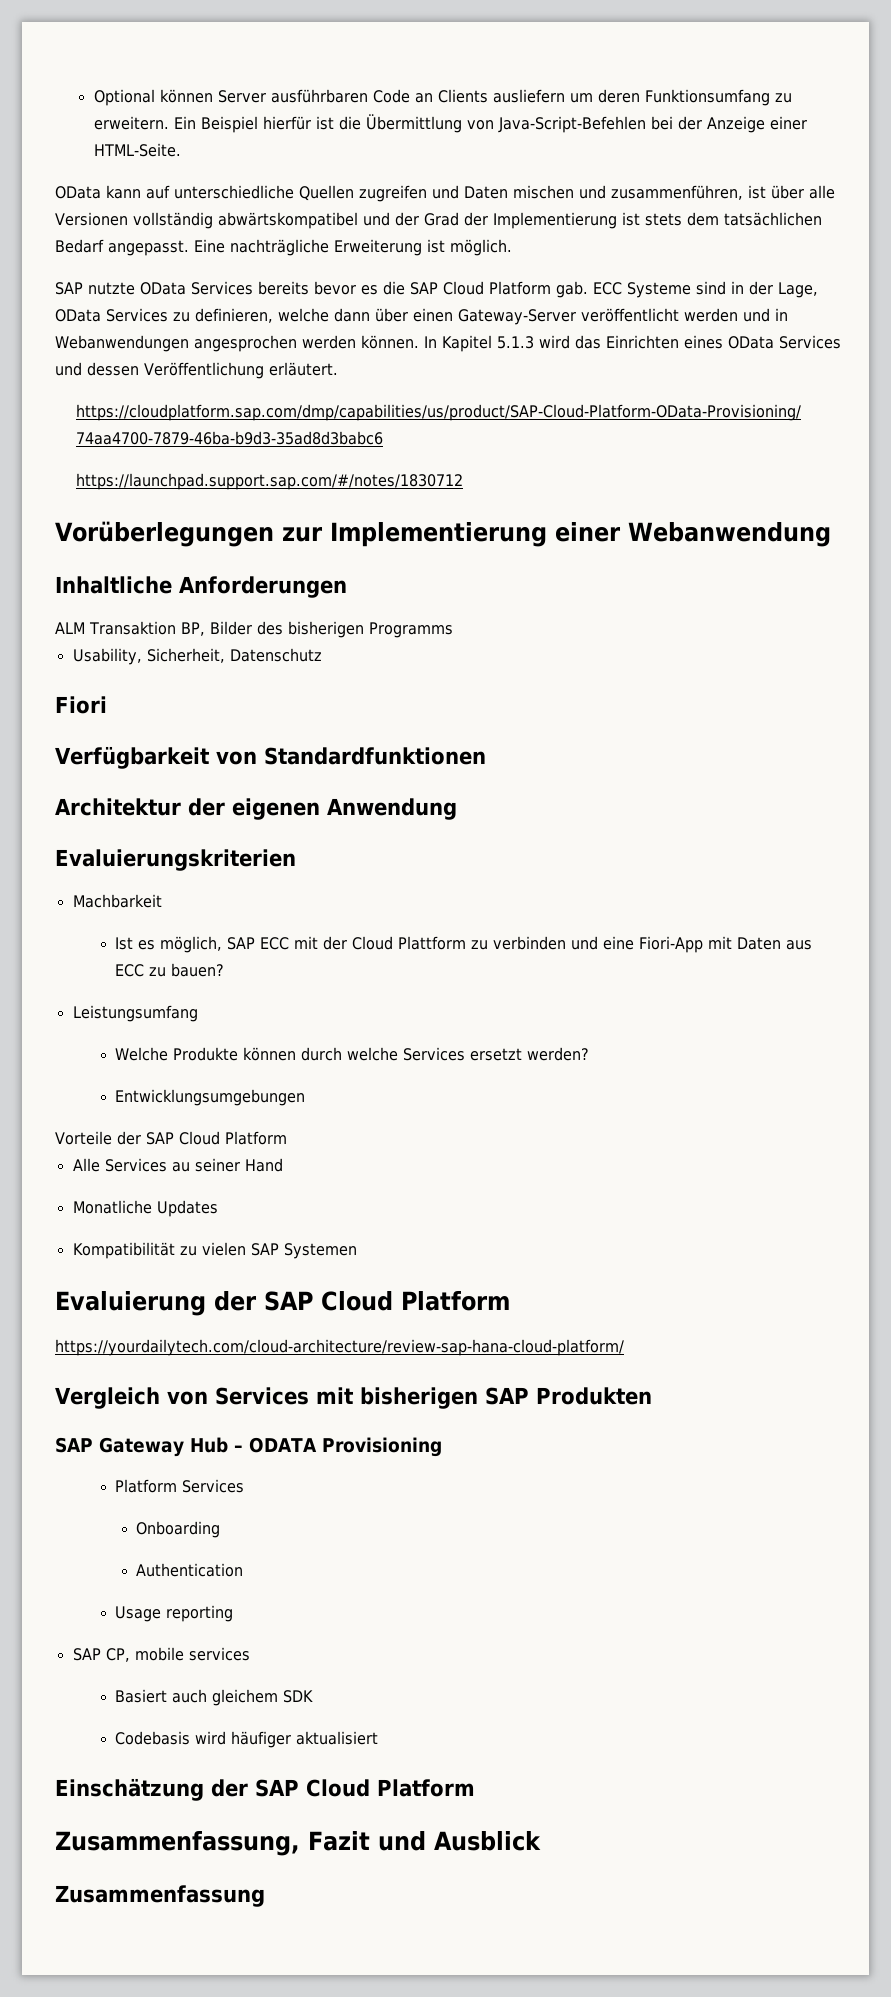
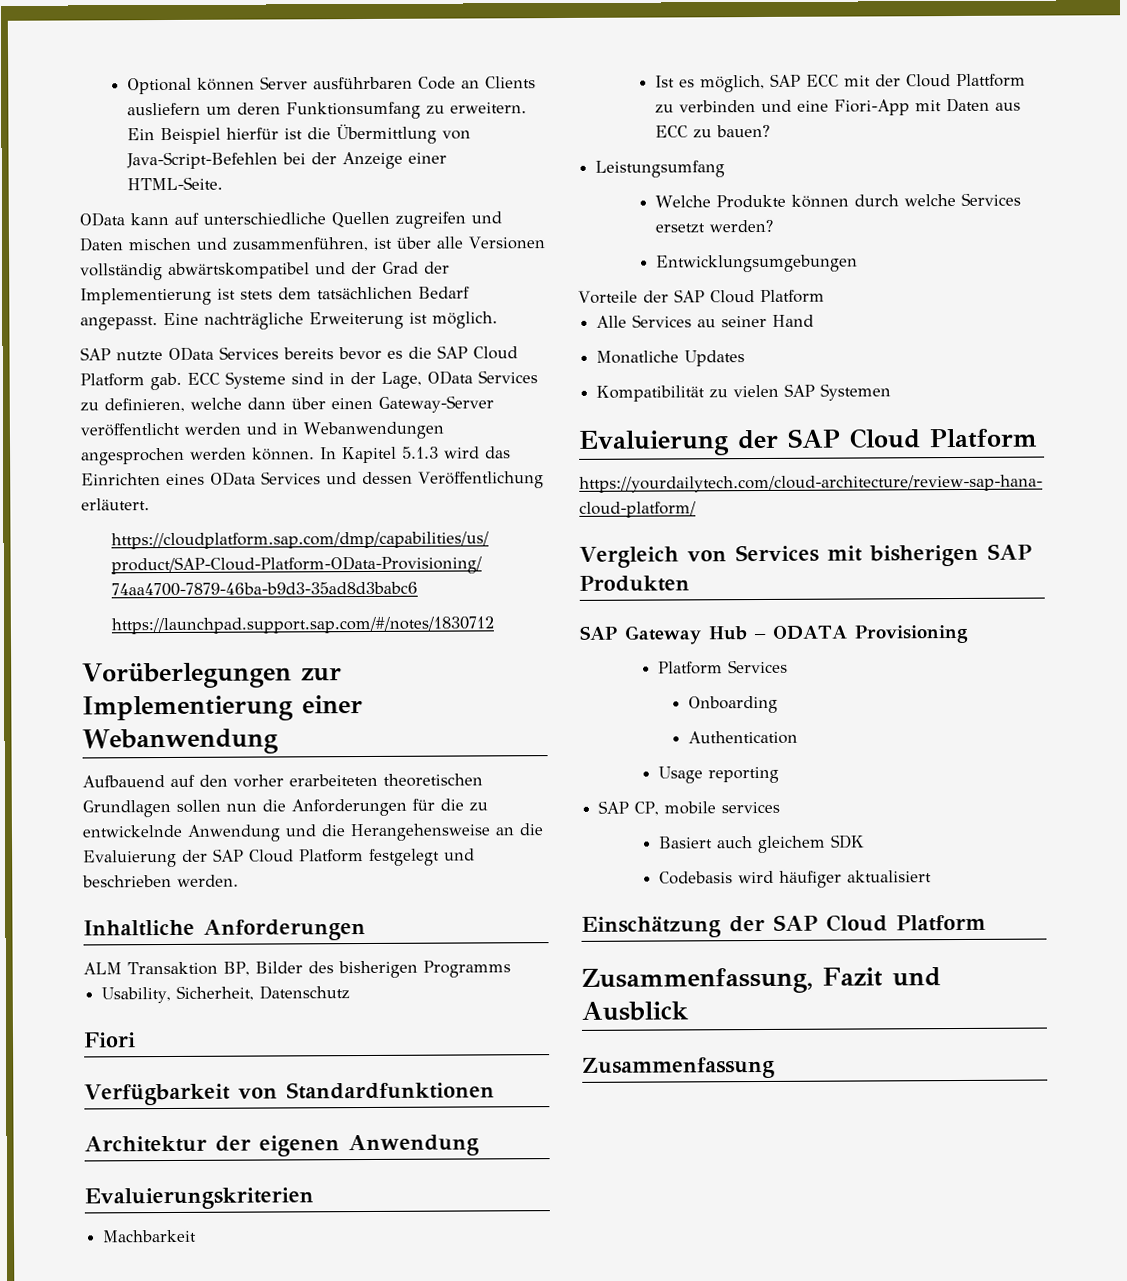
+ Aufbauend auf den vorher erarbeiteten theoretischen Grundlagen sollen nun die Anforderungen für die zu entwickelnde Anwendung und die Herangehensweise an die Evaluierung der SAP Cloud Platform festgelegt und beschrieben werden.

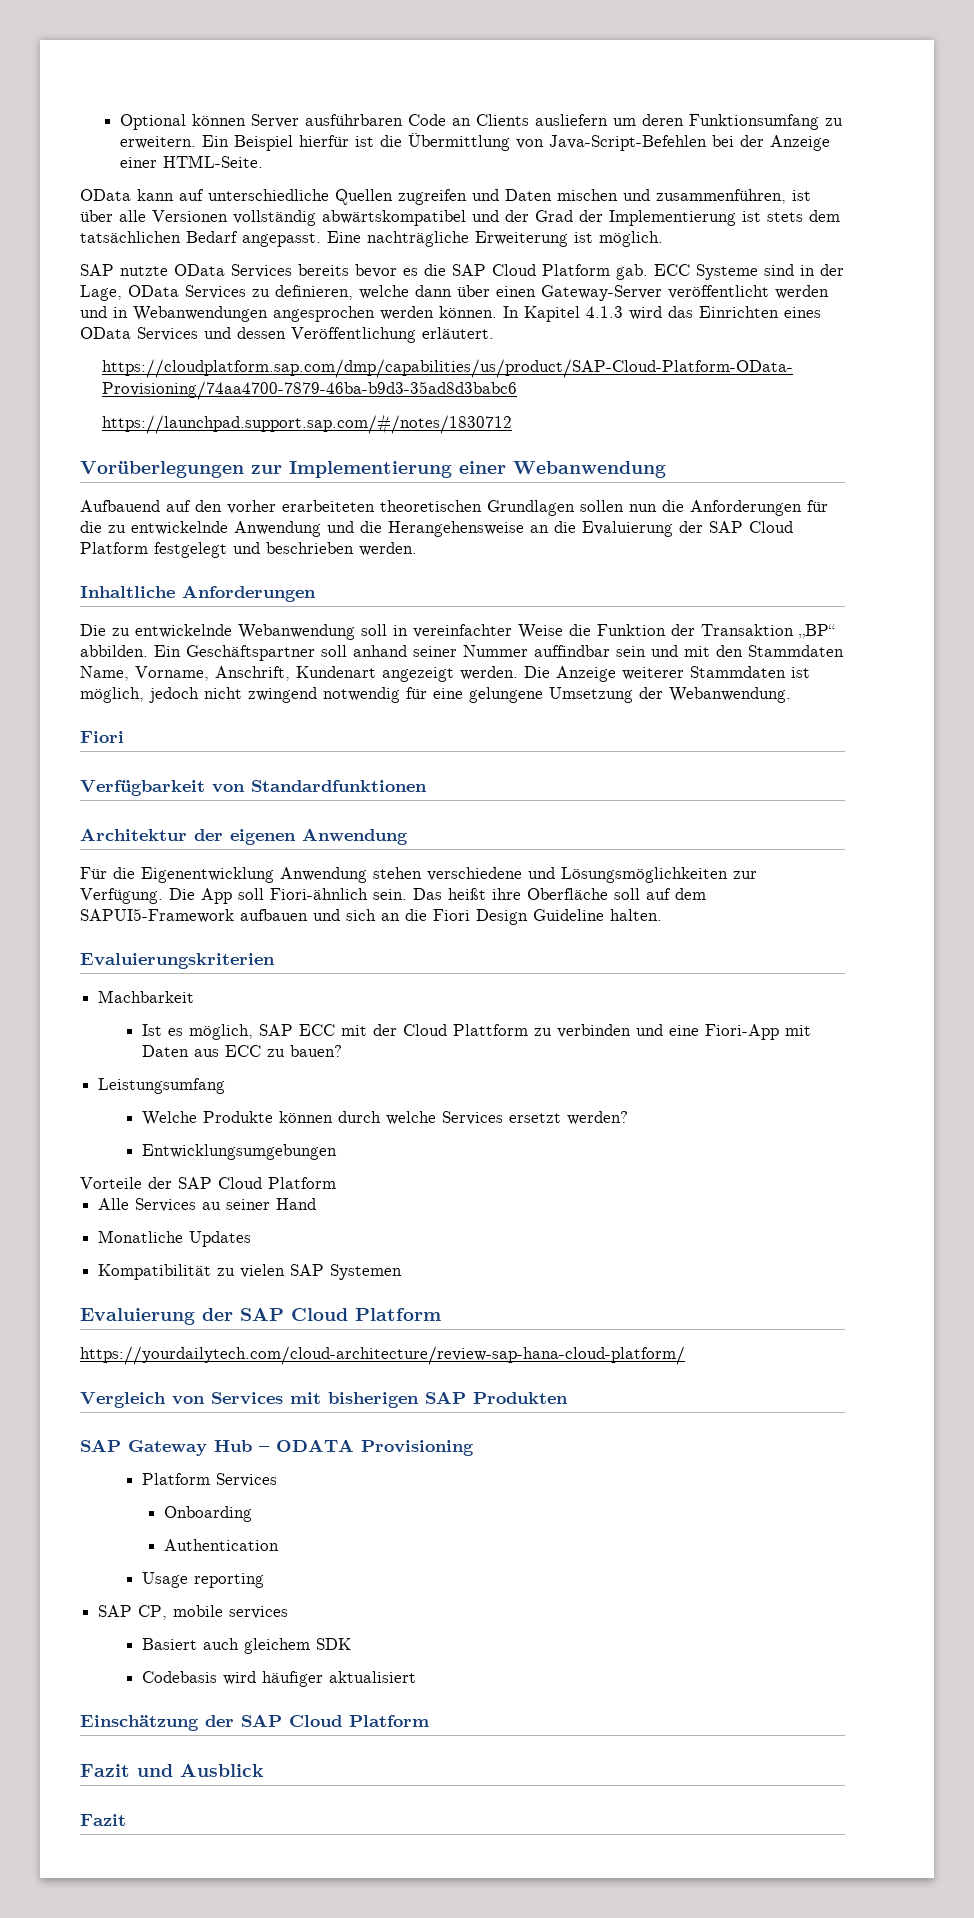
- In Kapitel 5.1.3 wird das Einrichten eines OData Services und dessen Veröffentlichung erläutert.
+ In Kapitel 4.1.3 wird das Einrichten eines OData Services und dessen Veröffentlichung erläutert.
- ALM Transaktion BP, Bilder des bisherigen Programms
- Usability, Sicherheit, Datenschutz
+ Die zu entwickelnde Webanwendung soll in vereinfachter Weise die Funktion der Transaktion „BP“ abbilden. Ein Geschäftspartner soll anhand seiner Nummer auffindbar sein und mit den Stammdaten Name, Vorname, Anschrift, Kundenart angezeigt werden. Die Anzeige weiterer Stammdaten ist möglich, jedoch nicht zwingend notwendig für eine gelungene Umsetzung der Webanwendung.
+ Für die Eigenentwicklung Anwendung stehen verschiedene und Lösungsmöglichkeiten zur Verfügung. Die App soll Fiori-ähnlich sein. Das heißt ihre Oberfläche soll auf dem SAPUI5-Framework aufbauen und sich an die Fiori Design Guideline halten.
- Zusammenfassung, Fazit und Ausblick
- Zusammenfassung
+ Fazit und Ausblick
+ Fazit

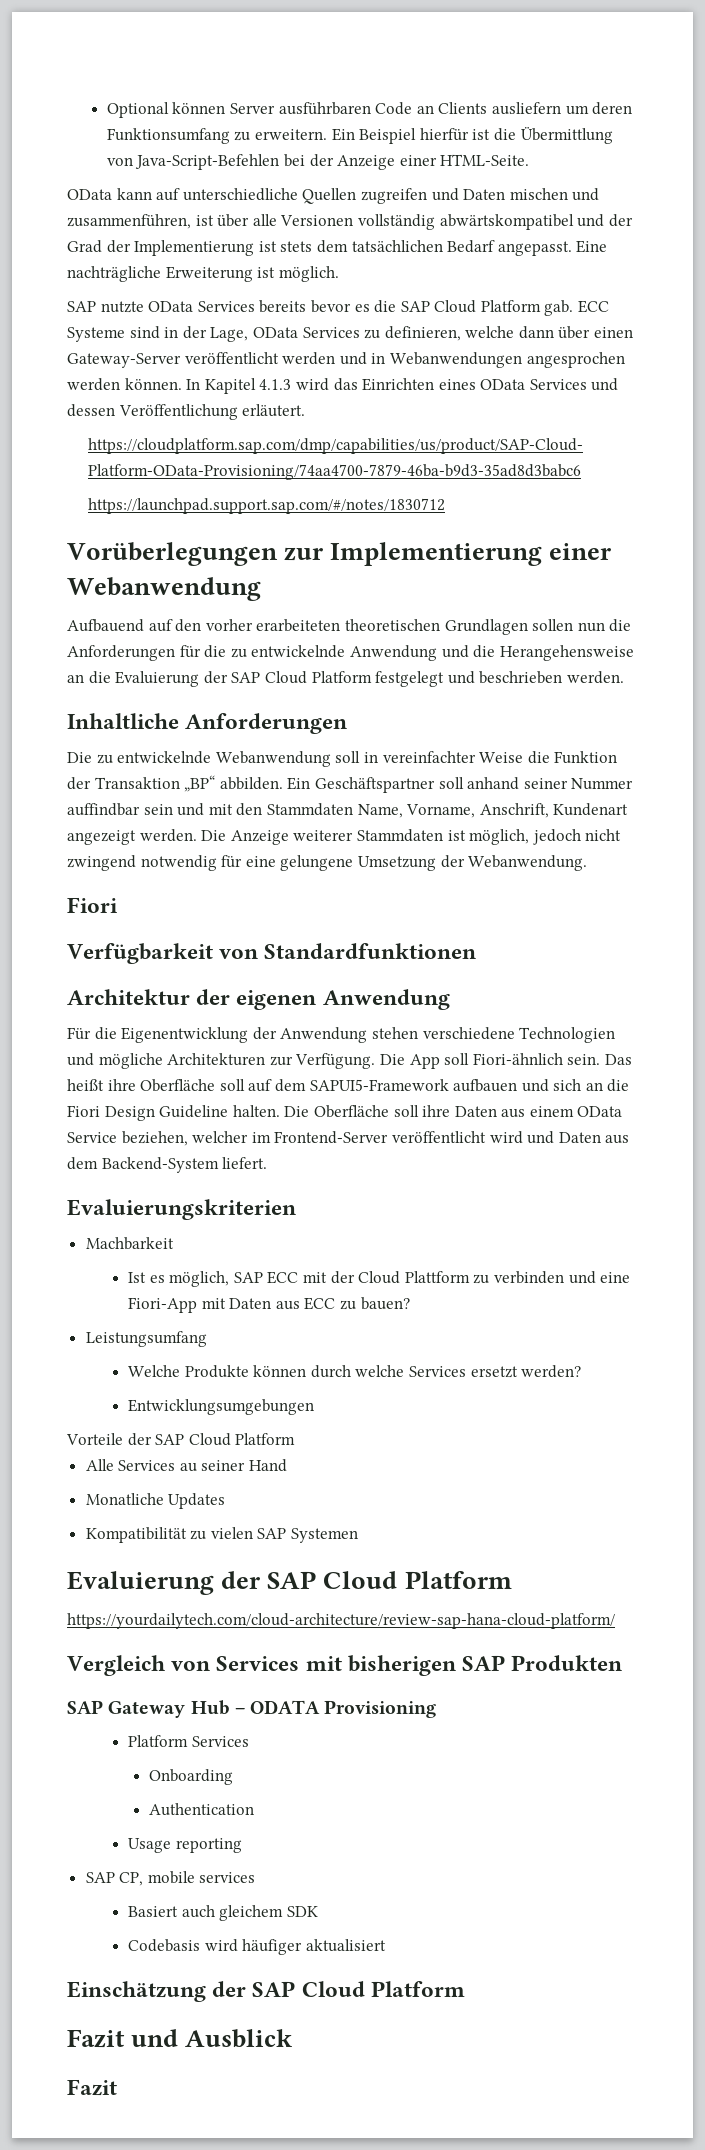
- Für die Eigenentwicklung Anwendung stehen verschiedene und Lösungsmöglichkeiten zur Verfügung.
+ Für die Eigenentwicklung der Anwendung stehen verschiedene Technologien und mögliche Architekturen zur Verfügung.
+ Die Oberfläche soll ihre Daten aus einem OData Service beziehen, welcher im Frontend-Server veröffentlicht wird und Daten aus dem Backend-System liefert.

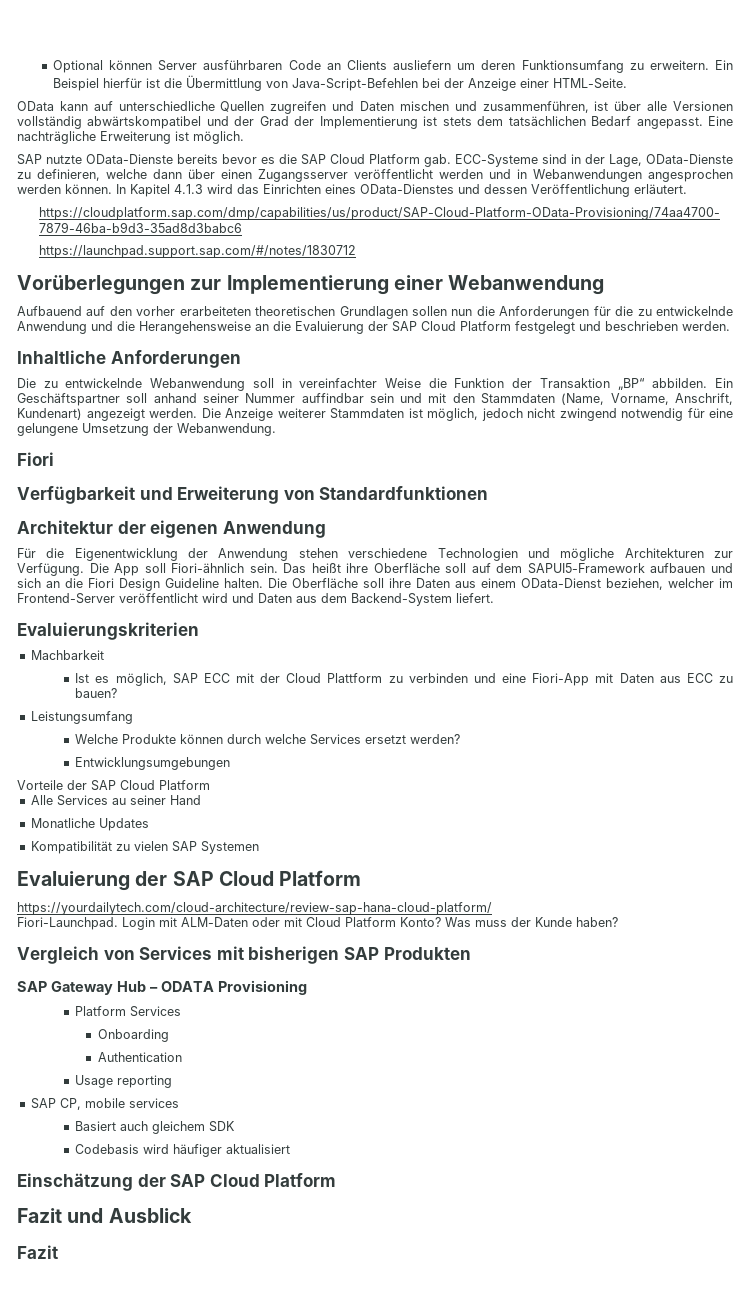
- SAP nutzte OData Services bereits bevor es die SAP Cloud Platform gab.
+ SAP nutzte OData-Dienste bereits bevor es die SAP Cloud Platform gab.
- ECC Systeme sind in der Lage, OData Services zu definieren, welche dann über einen Gateway-Server veröffentlicht werden und in Webanwendungen angesprochen werden können.
+ ECC-Systeme sind in der Lage, OData-Dienste zu definieren, welche dann über einen Zugangsserver veröffentlicht werden und in Webanwendungen angesprochen werden können.
- In Kapitel 4.1.3 wird das Einrichten eines OData Services und dessen Veröffentlichung erläutert.
+ In Kapitel 4.1.3 wird das Einrichten eines OData-Dienstes und dessen Veröffentlichung erläutert.
- Ein Geschäftspartner soll anhand seiner Nummer auffindbar sein und mit den Stammdaten Name, Vorname, Anschrift, Kundenart angezeigt werden.
+ Ein Geschäftspartner soll anhand seiner Nummer auffindbar sein und mit den Stammdaten (Name, Vorname, Anschrift, Kundenart) angezeigt werden.
- Verfügbarkeit von Standardfunktionen
+ Verfügbarkeit und Erweiterung von Standardfunktionen
- Die Oberfläche soll ihre Daten aus einem OData Service beziehen, welcher im Frontend-Server veröffentlicht wird und Daten aus dem Backend-System liefert.
+ Die Oberfläche soll ihre Daten aus einem OData-Dienst beziehen, welcher im Frontend-Server veröffentlicht wird und Daten aus dem Backend-System liefert.
+ Fiori-Launchpad. Login mit ALM-Daten oder mit Cloud Platform Konto? Was muss der Kunde haben?

